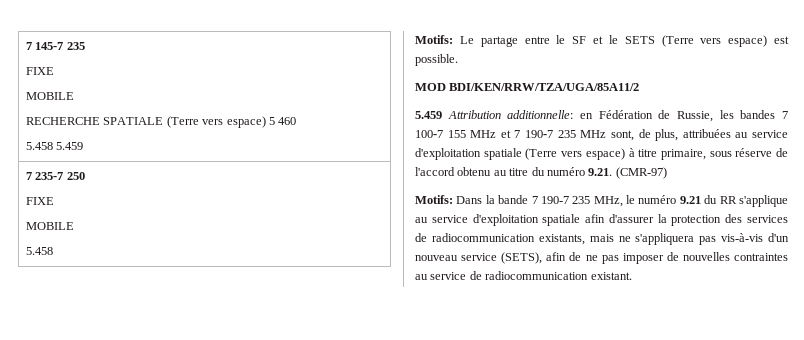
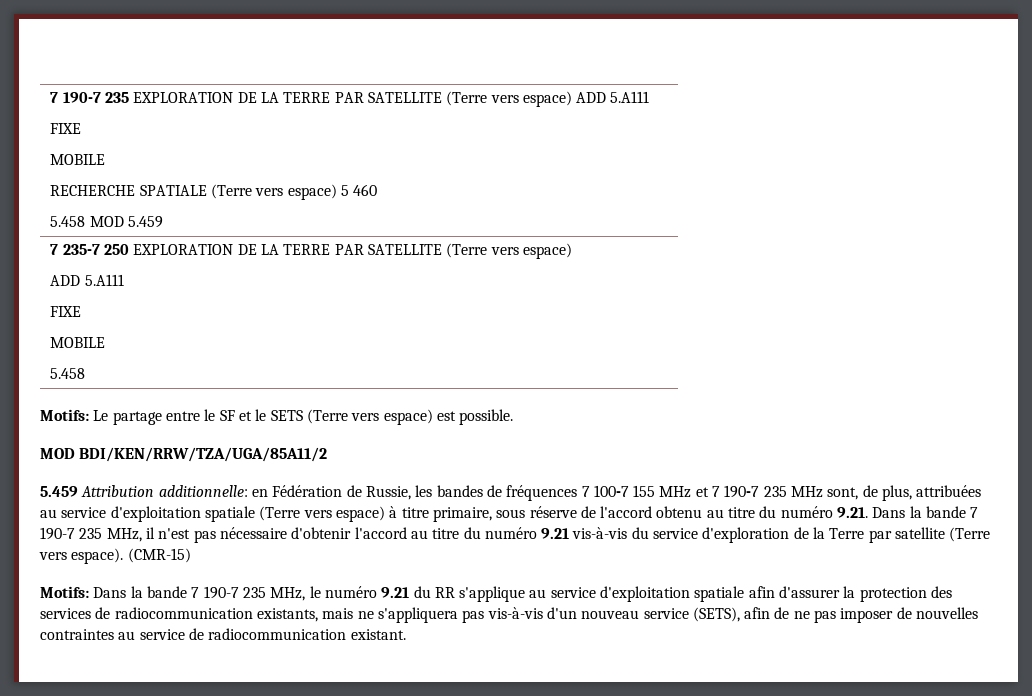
- 7 145-7 235
+ 7 190-7 235 EXPLORATION DE LA TERRE PAR SATELLITE (Terre vers espace) ADD 5.A111
  FIXE
  MOBILE
  RECHERCHE SPATIALE (Terre vers espace) 5 460
- 5.458 5.459
+ 5.458 MOD 5.459
- 7 235-7 250
+ 7 235-7 250 EXPLORATION DE LA TERRE PAR SATELLITE (Terre vers espace)
+ ADD 5.A111
- 5.459 Attribution additionnelle: en Fédération de Russie, les bandes 7 100-7 155 MHz et 7 190-7 235 MHz sont, de plus, attribuées au service d'exploitation spatiale (Terre vers espace) à titre primaire, sous réserve de l'accord obtenu au titre du numéro 9.21. (CMR-97)
+ 5.459 Attribution additionnelle: en Fédération de Russie, les bandes de fréquences 7 100-7 155 MHz et 7 190-7 235 MHz sont, de plus, attribuées au service d'exploitation spatiale (Terre vers espace) à titre primaire, sous réserve de l'accord obtenu au titre du numéro 9.21. Dans la bande 7 190-7 235 MHz, il n'est pas nécessaire d'obtenir l'accord au titre du numéro 9.21 vis-à-vis du service d'exploration de la Terre par satellite (Terre vers espace). (CMR-15)

